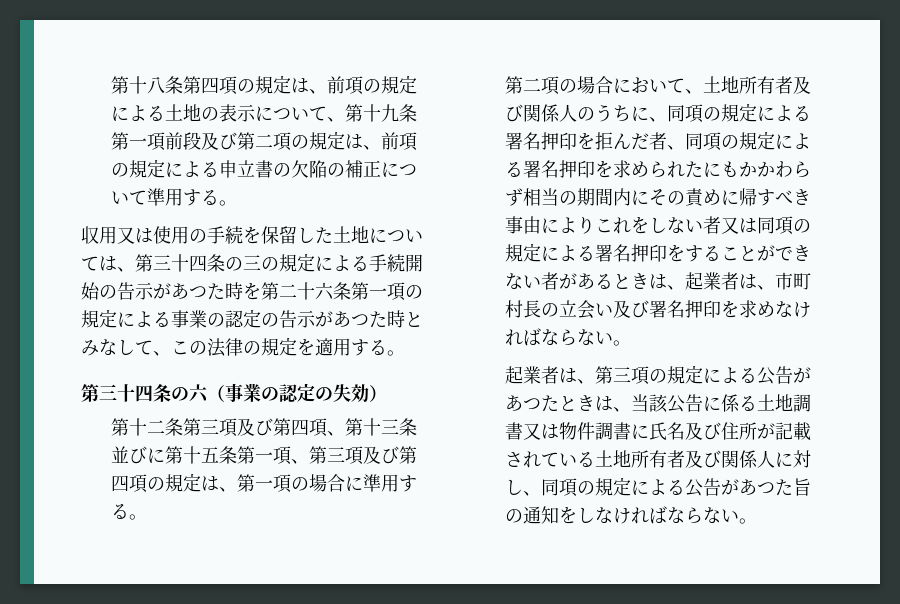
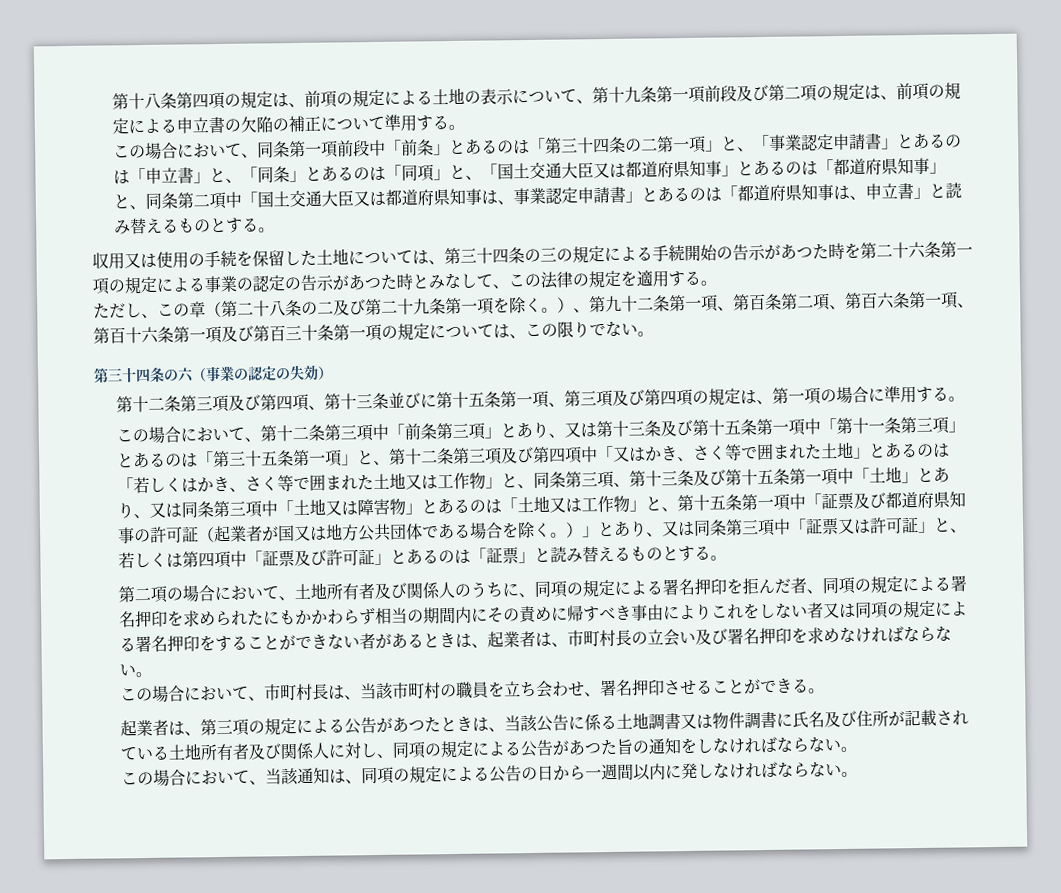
+ この場合において、同条第一項前段中「前条」とあるのは「第三十四条の二第一項」と、「事業認定申請書」とあるのは「申立書」と、「同条」とあるのは「同項」と、「国土交通大臣又は都道府県知事」とあるのは「都道府県知事」と、同条第二項中「国土交通大臣又は都道府県知事は、事業認定申請書」とあるのは「都道府県知事は、申立書」と読み替えるものとする。
+ ただし、この章（第二十八条の二及び第二十九条第一項を除く。）、第九十二条第一項、第百条第二項、第百六条第一項、第百十六条第一項及び第百三十条第一項の規定については、この限りでない。
+ この場合において、第十二条第三項中「前条第三項」とあり、又は第十三条及び第十五条第一項中「第十一条第三項」とあるのは「第三十五条第一項」と、第十二条第三項及び第四項中「又はかき、さく等で囲まれた土地」とあるのは「若しくはかき、さく等で囲まれた土地又は工作物」と、同条第三項、第十三条及び第十五条第一項中「土地」とあり、又は同条第三項中「土地又は障害物」とあるのは「土地又は工作物」と、第十五条第一項中「証票及び都道府県知事の許可証（起業者が国又は地方公共団体である場合を除く。）」とあり、又は同条第三項中「証票又は許可証」と、若しくは第四項中「証票及び許可証」とあるのは「証票」と読み替えるものとする。
+ この場合において、市町村長は、当該市町村の職員を立ち会わせ、署名押印させることができる。
+ この場合において、当該通知は、同項の規定による公告の日から一週間以内に発しなければならない。

